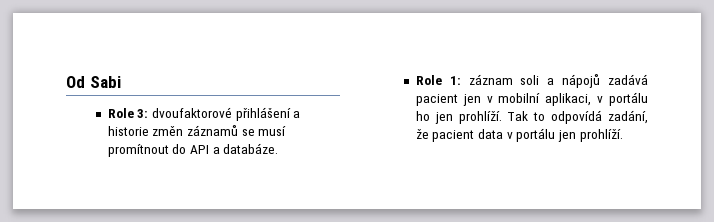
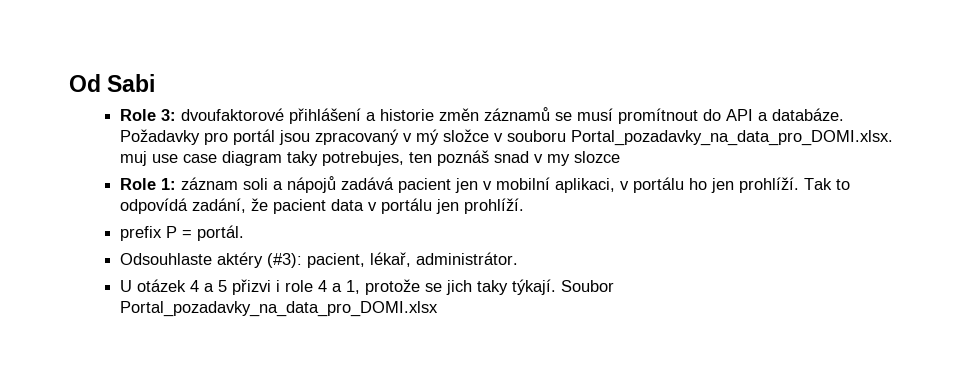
+ Požadavky pro portál jsou zpracovaný v mý složce v souboru Portal_pozadavky_na_data_pro_DOMI.xlsx. muj use case diagram taky potrebujes, ten poznáš snad v my slozce
+ prefix P = portál.
+ Odsouhlaste aktéry (#3): pacient, lékař, administrátor.
+ U otázek 4 a 5 přizvi i role 4 a 1, protože se jich taky týkají. Soubor Portal_pozadavky_na_data_pro_DOMI.xlsx

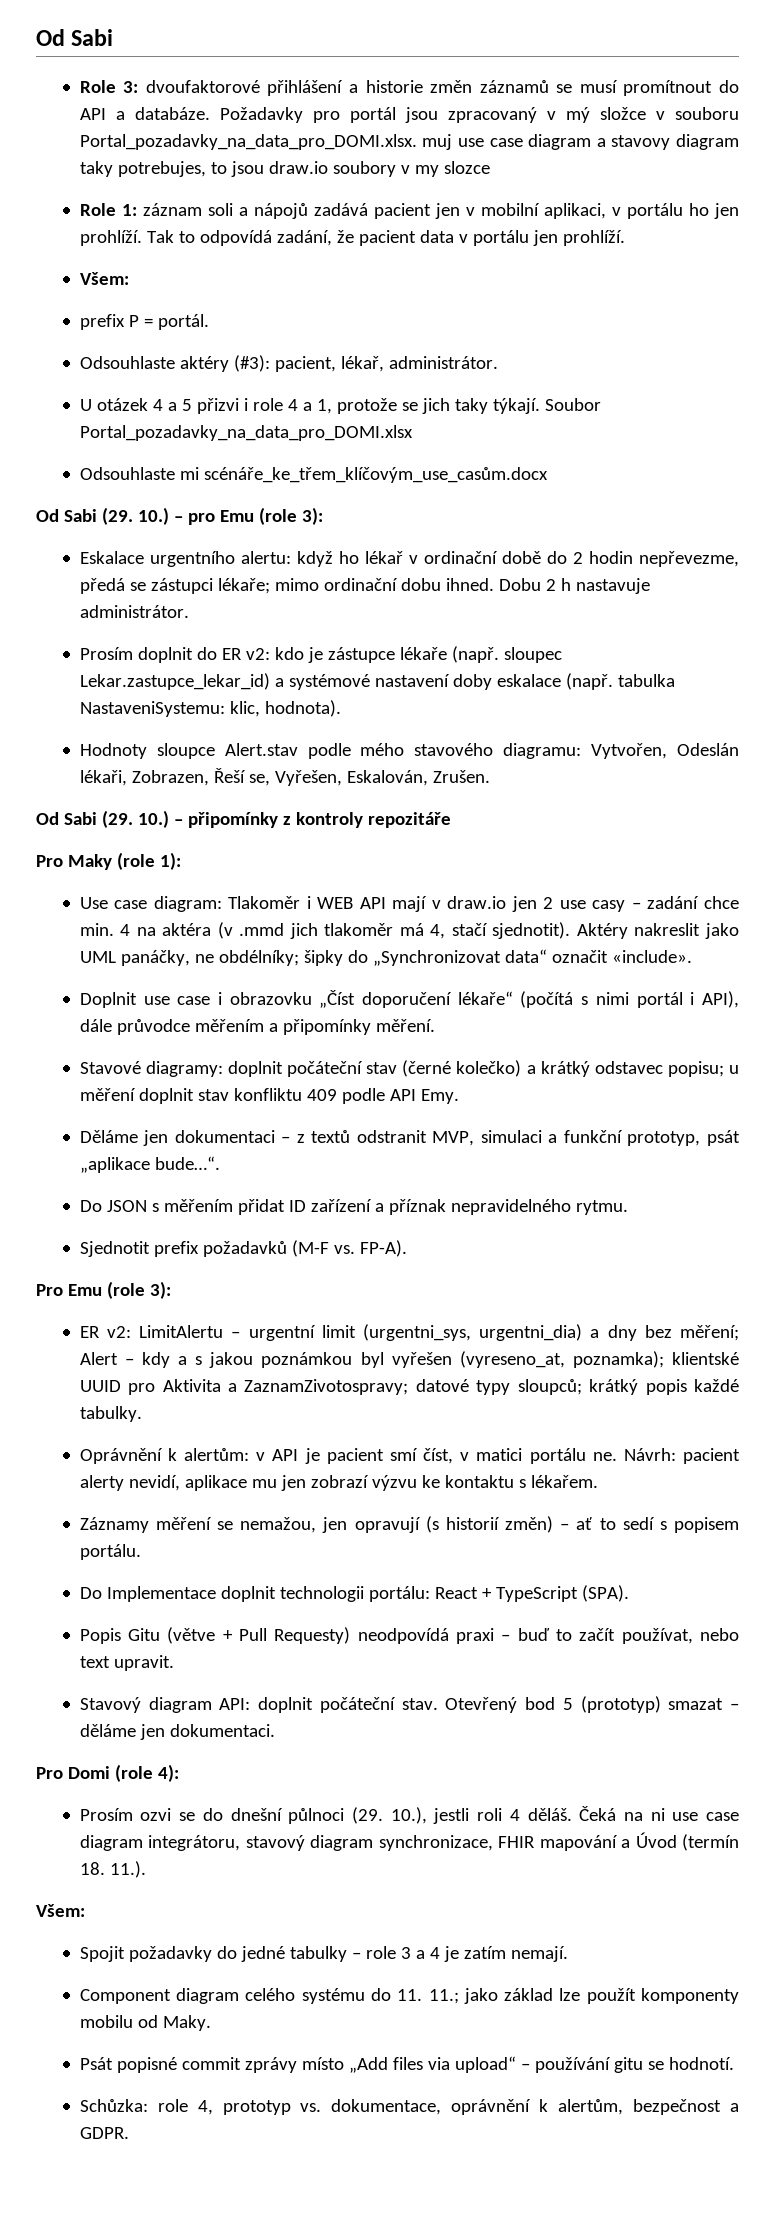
- Požadavky pro portál jsou zpracovaný v mý složce v souboru Portal_pozadavky_na_data_pro_DOMI.xlsx. muj use case diagram taky potrebujes, ten poznáš snad v my slozce
+ Požadavky pro portál jsou zpracovaný v mý složce v souboru Portal_pozadavky_na_data_pro_DOMI.xlsx. muj use case diagram a stavovy diagram taky potrebujes, to jsou draw.io soubory v my slozce
  Tak to odpovídá zadání, že pacient data v portálu jen prohlíží.
+ Všem:
+ Odsouhlaste mi scénáře_ke_třem_klíčovým_use_casům.docx
+ Od Sabi (29. 10.) – pro Emu (role 3):
+ Eskalace urgentního alertu: když ho lékař v ordinační době do 2 hodin nepřevezme, předá se zástupci lékaře; mimo ordinační dobu ihned. Dobu 2 h nastavuje administrátor.
+ Prosím doplnit do ER v2: kdo je zástupce lékaře (např. sloupec Lekar.zastupce_lekar_id) a systémové nastavení doby eskalace (např. tabulka NastaveniSystemu: klic, hodnota).
+ Hodnoty sloupce Alert.stav podle mého stavového diagramu: Vytvořen, Odeslán lékaři, Zobrazen, Řeší se, Vyřešen, Eskalován, Zrušen.
+ Od Sabi (29. 10.) – připomínky z kontroly repozitáře
+ Pro Maky (role 1):
+ Use case diagram: Tlakoměr i WEB API mají v draw.io jen 2 use casy – zadání chce min. 4 na aktéra (v .mmd jich tlakoměr má 4, stačí sjednotit). Aktéry nakreslit jako UML panáčky, ne obdélníky; šipky do „Synchronizovat data“ označit «include».
+ Doplnit use case i obrazovku „Číst doporučení lékaře“ (počítá s nimi portál i API), dále průvodce měřením a připomínky měření.
+ Stavové diagramy: doplnit počáteční stav (černé kolečko) a krátký odstavec popisu; u měření doplnit stav konfliktu 409 podle API Emy.
+ Děláme jen dokumentaci – z textů odstranit MVP, simulaci a funkční prototyp, psát „aplikace bude…“.
+ Do JSON s měřením přidat ID zařízení a příznak nepravidelného rytmu.
+ Sjednotit prefix požadavků (M-F vs. FP-A).
+ Pro Emu (role 3):
+ ER v2: LimitAlertu – urgentní limit (urgentni_sys, urgentni_dia) a dny bez měření; Alert – kdy a s jakou poznámkou byl vyřešen (vyreseno_at, poznamka); klientské UUID pro Aktivita a ZaznamZivotospravy; datové typy sloupců; krátký popis každé tabulky.
+ Oprávnění k alertům: v API je pacient smí číst, v matici portálu ne. Návrh: pacient alerty nevidí, aplikace mu jen zobrazí výzvu ke kontaktu s lékařem.
+ Záznamy měření se nemažou, jen opravují (s historií změn) – ať to sedí s popisem portálu.
+ Do Implementace doplnit technologii portálu: React + TypeScript (SPA).
+ Popis Gitu (větve + Pull Requesty) neodpovídá praxi – buď to začít používat, nebo text upravit.
+ Stavový diagram API: doplnit počáteční stav. Otevřený bod 5 (prototyp) smazat – děláme jen dokumentaci.
+ Pro Domi (role 4):
+ Prosím ozvi se do dnešní půlnoci (29. 10.), jestli roli 4 děláš. Čeká na ni use case diagram integrátoru, stavový diagram synchronizace, FHIR mapování a Úvod (termín 18. 11.).
+ Všem:
+ Spojit požadavky do jedné tabulky – role 3 a 4 je zatím nemají.
+ Component diagram celého systému do 11. 11.; jako základ lze použít komponenty mobilu od Maky.
+ Psát popisné commit zprávy místo „Add files via upload“ – používání gitu se hodnotí.
+ Schůzka: role 4, prototyp vs. dokumentace, oprávnění k alertům, bezpečnost a GDPR.

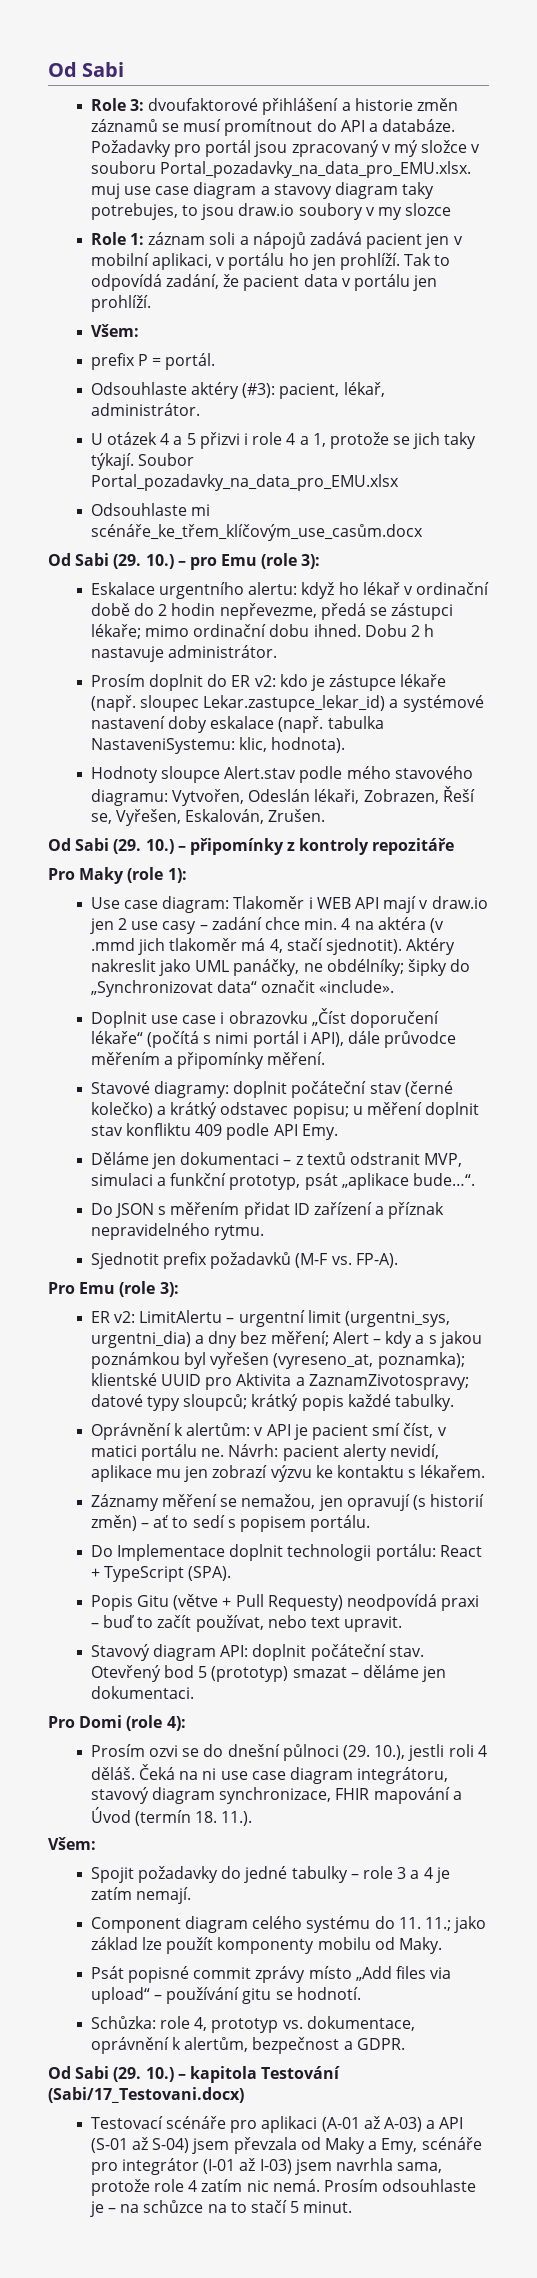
- Požadavky pro portál jsou zpracovaný v mý složce v souboru Portal_pozadavky_na_data_pro_DOMI.xlsx. muj use case diagram a stavovy diagram taky potrebujes, to jsou draw.io soubory v my slozce
+ Požadavky pro portál jsou zpracovaný v mý složce v souboru Portal_pozadavky_na_data_pro_EMU.xlsx. muj use case diagram a stavovy diagram taky potrebujes, to jsou draw.io soubory v my slozce
- Soubor Portal_pozadavky_na_data_pro_DOMI.xlsx
+ Soubor Portal_pozadavky_na_data_pro_EMU.xlsx
+ Od Sabi (29. 10.) – kapitola Testování (Sabi/17_Testovani.docx)
+ Testovací scénáře pro aplikaci (A-01 až A-03) a API (S-01 až S-04) jsem převzala od Maky a Emy, scénáře pro integrátor (I-01 až I-03) jsem navrhla sama, protože role 4 zatím nic nemá. Prosím odsouhlaste je – na schůzce na to stačí 5 minut.

